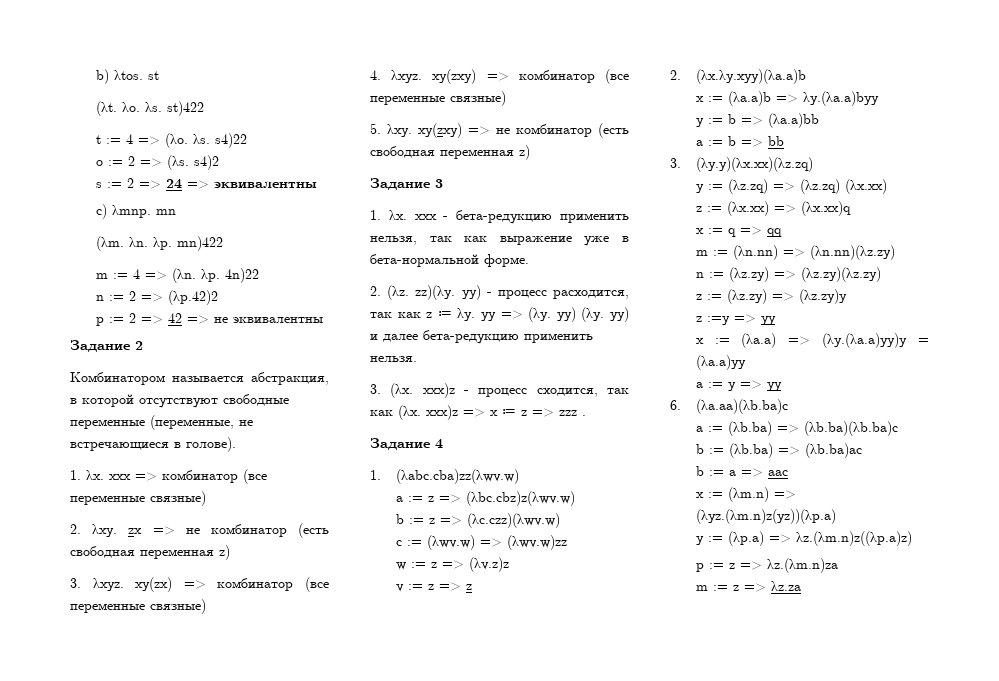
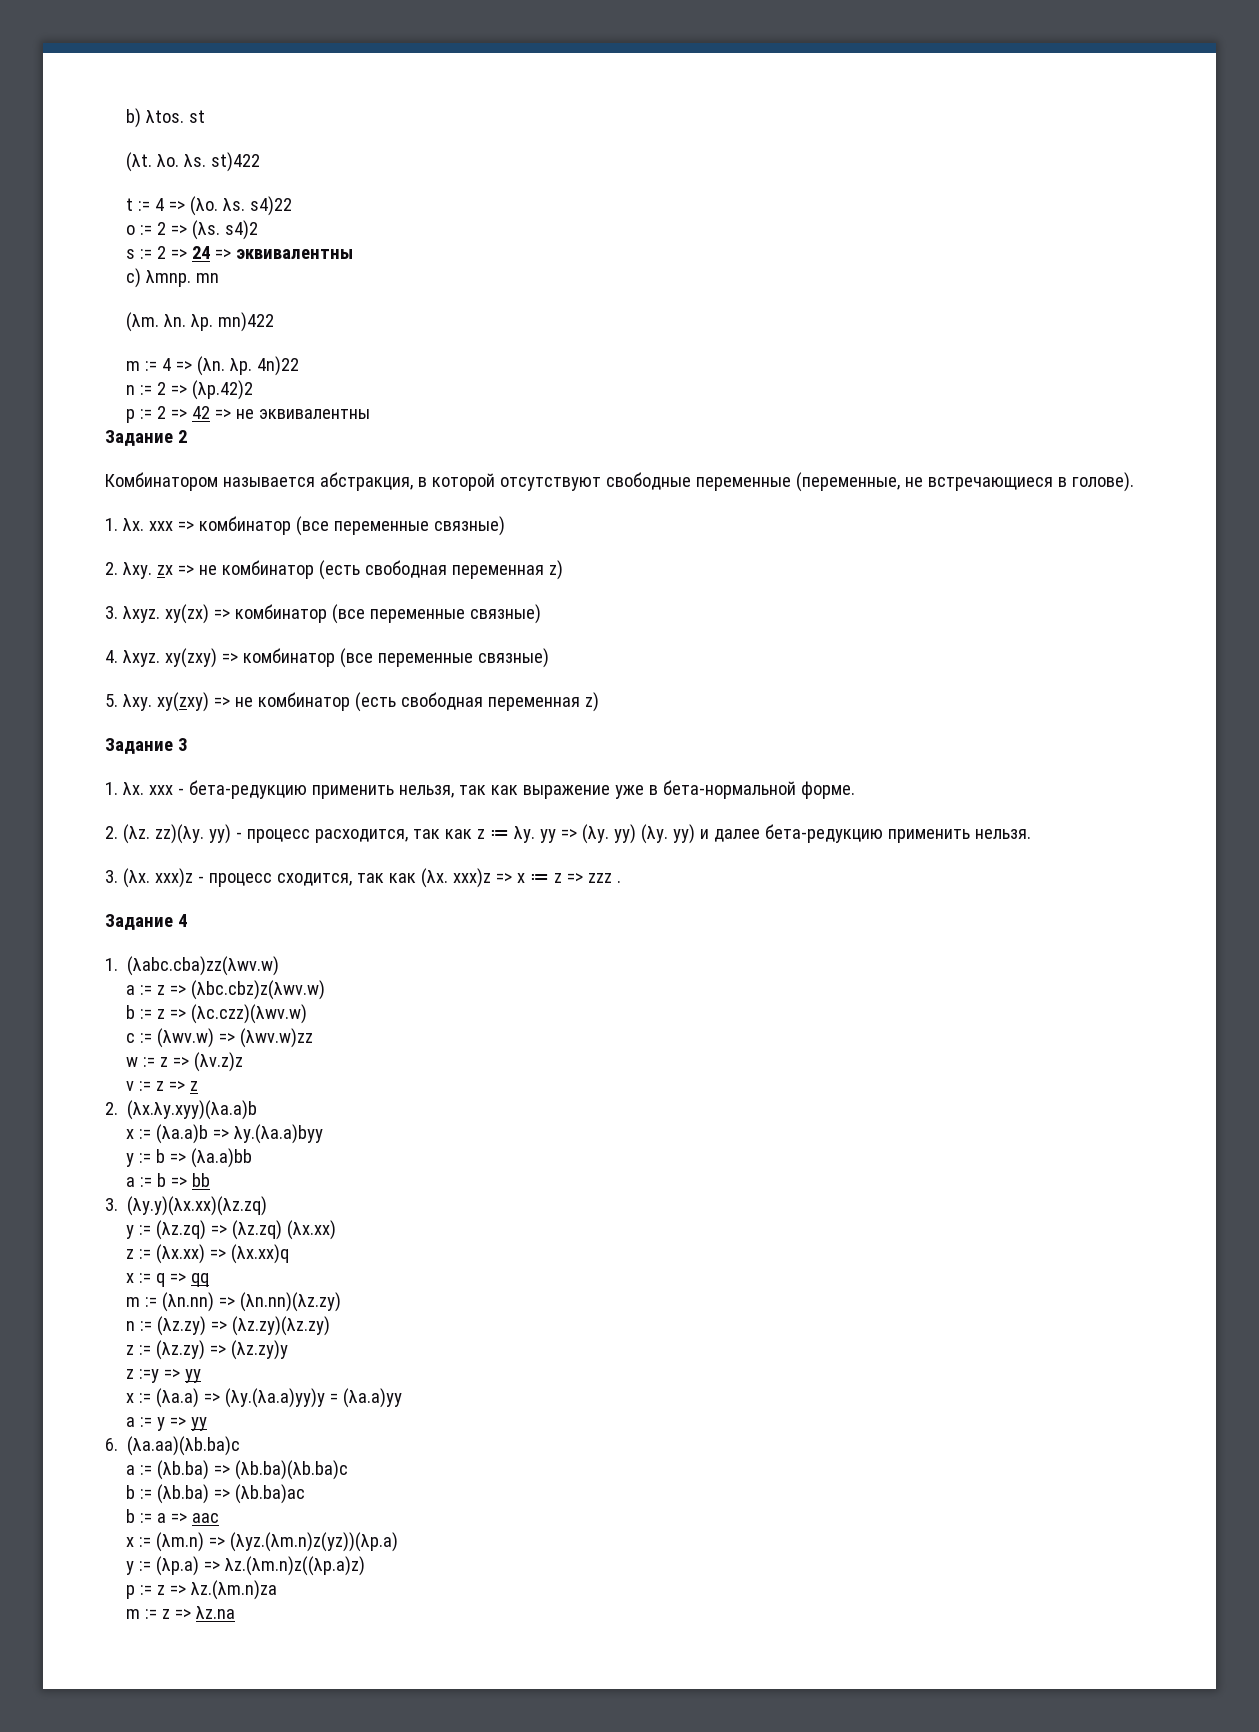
- m := z => λz.za
+ m := z => λz.na

